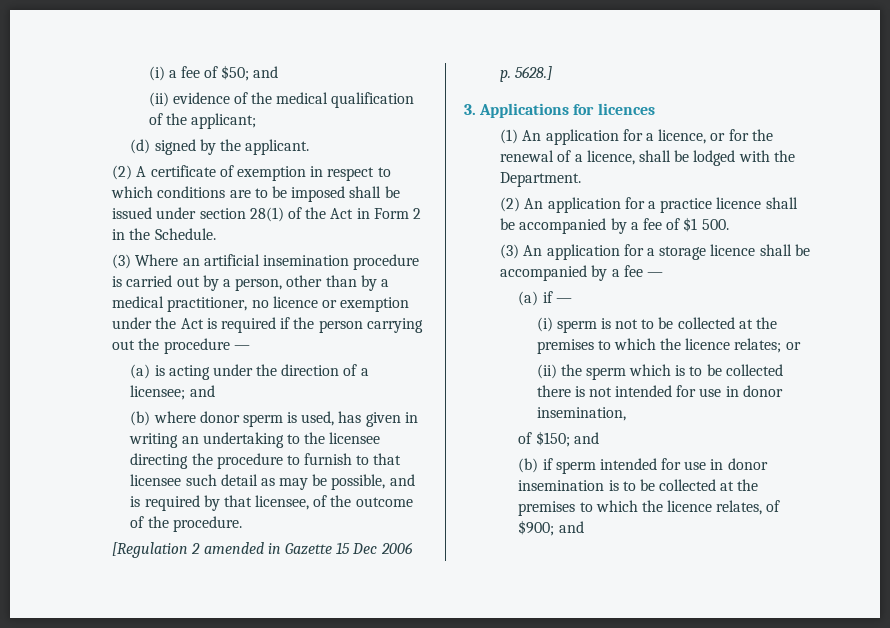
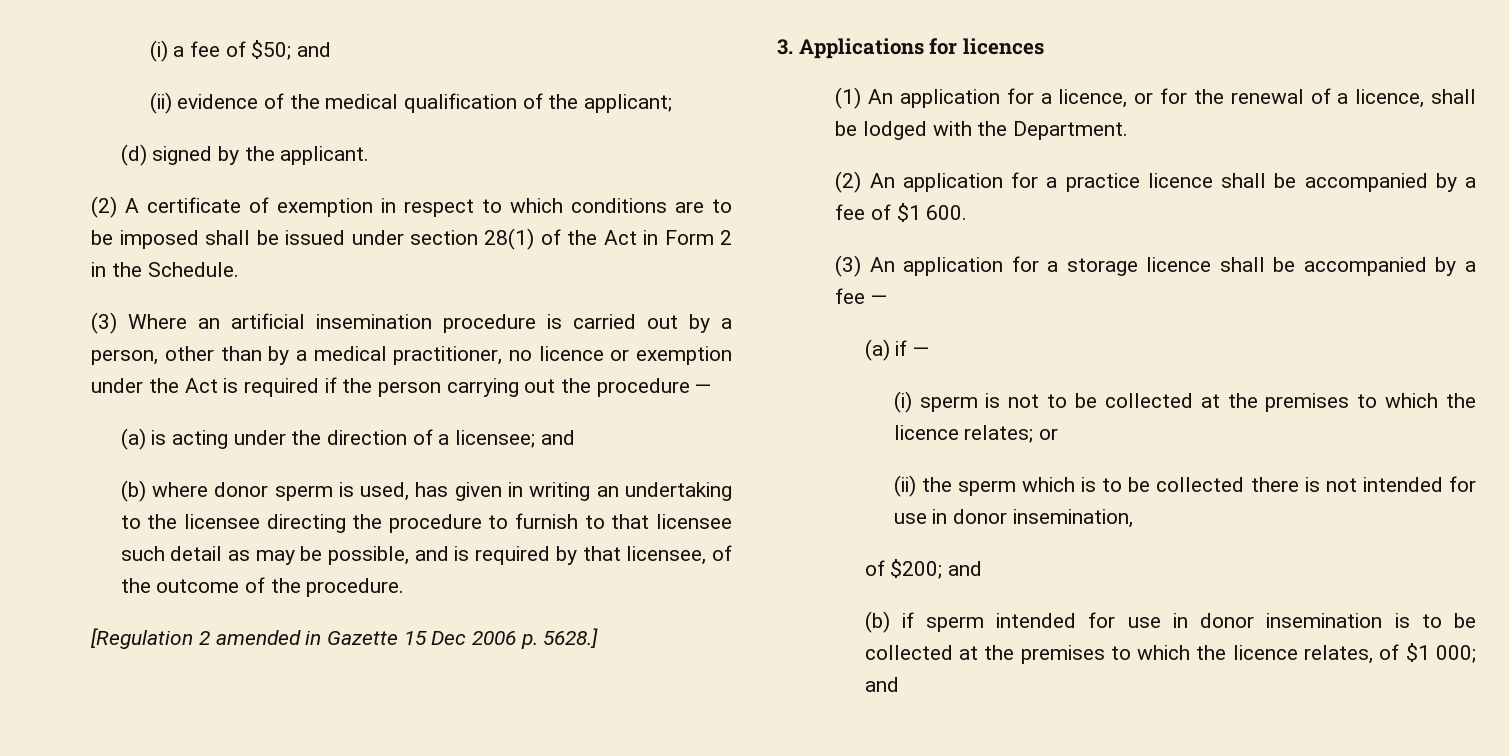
- (2) An application for a practice licence shall be accompanied by a fee of $1 500.
+ (2) An application for a practice licence shall be accompanied by a fee of $1 600.
- of $150; and
+ of $200; and
- (b) if sperm intended for use in donor insemination is to be collected at the premises to which the licence relates, of $900; and
+ (b) if sperm intended for use in donor insemination is to be collected at the premises to which the licence relates, of $1 000; and

